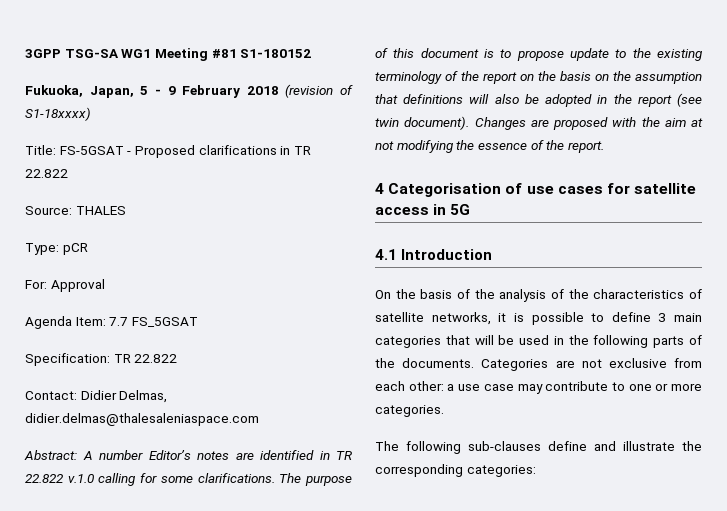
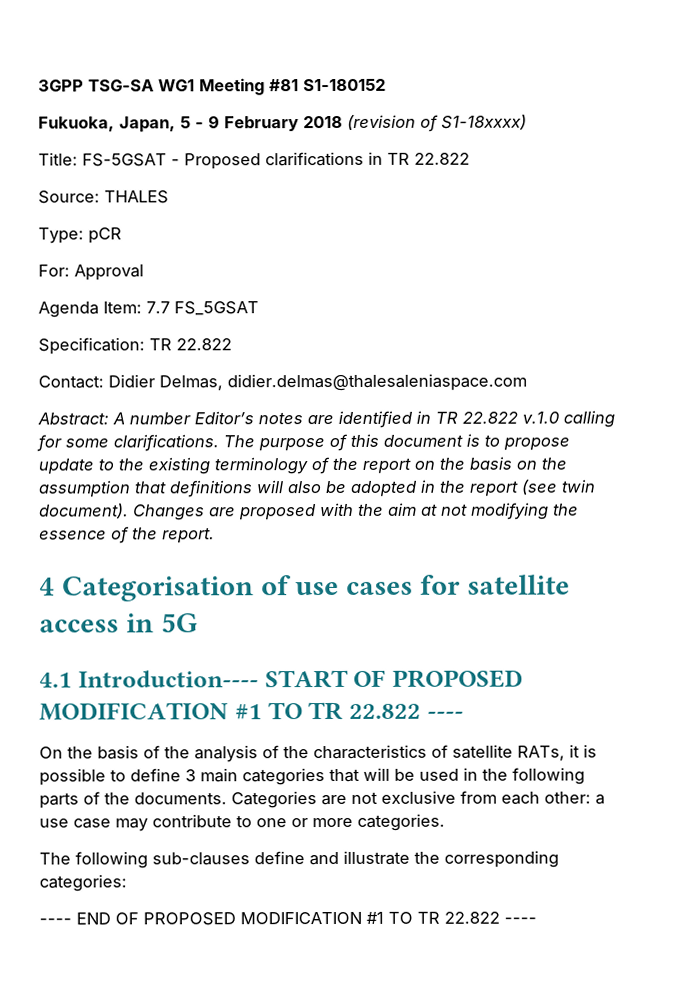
- 4.1 Introduction
+ 4.1 Introduction---- START OF PROPOSED MODIFICATION #1 TO TR 22.822 ----
- On the basis of the analysis of the characteristics of satellite networks, it is possible to define 3 main categories that will be used in the following parts of the documents.
+ On the basis of the analysis of the characteristics of satellite RATs, it is possible to define 3 main categories that will be used in the following parts of the documents.
+ ---- END OF PROPOSED MODIFICATION #1 TO TR 22.822 ----

